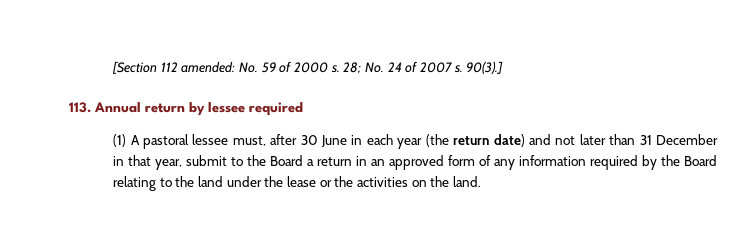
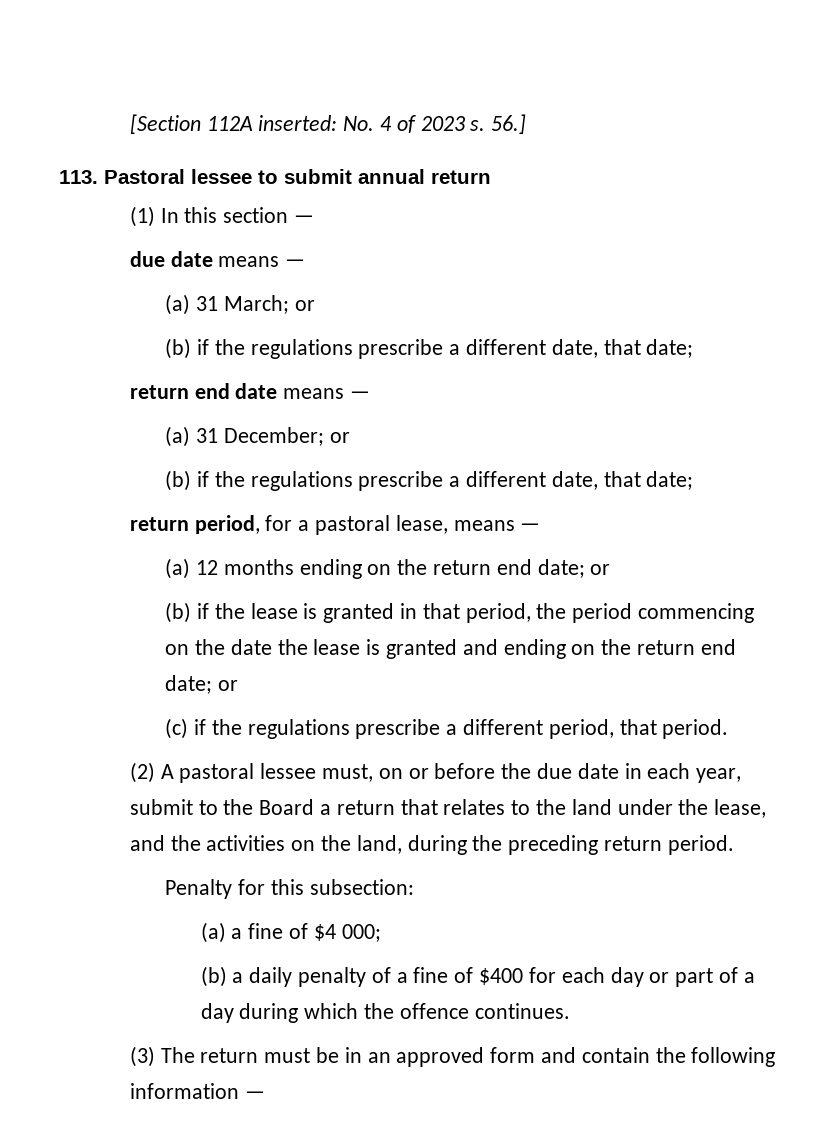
- [Section 112 amended: No. 59 of 2000 s. 28; No. 24 of 2007 s. 90(3).]
- 113. Annual return by lessee required
- (1) A pastoral lessee must, after 30 June in each year (the return date) and not later than 31 December in that year, submit to the Board a return in an approved form of any information required by the Board relating to the land under the lease or the activities on the land.
+ [Section 112A inserted: No. 4 of 2023 s. 56.]
+ 113. Pastoral lessee to submit annual return
+ (1) In this section —
+ due date means —
+ (a) 31 March; or
+ (b) if the regulations prescribe a different date, that date;
+ return end date means —
+ (a) 31 December; or
+ (b) if the regulations prescribe a different date, that date;
+ return period, for a pastoral lease, means —
+ (a) 12 months ending on the return end date; or
+ (b) if the lease is granted in that period, the period commencing on the date the lease is granted and ending on the return end date; or
+ (c) if the regulations prescribe a different period, that period.
+ (2) A pastoral lessee must, on or before the due date in each year, submit to the Board a return that relates to the land under the lease, and the activities on the land, during the preceding return period.
+ Penalty for this subsection:
+ (a) a fine of $4 000;
+ (b) a daily penalty of a fine of $400 for each day or part of a day during which the offence continues.
+ (3) The return must be in an approved form and contain the following information —

